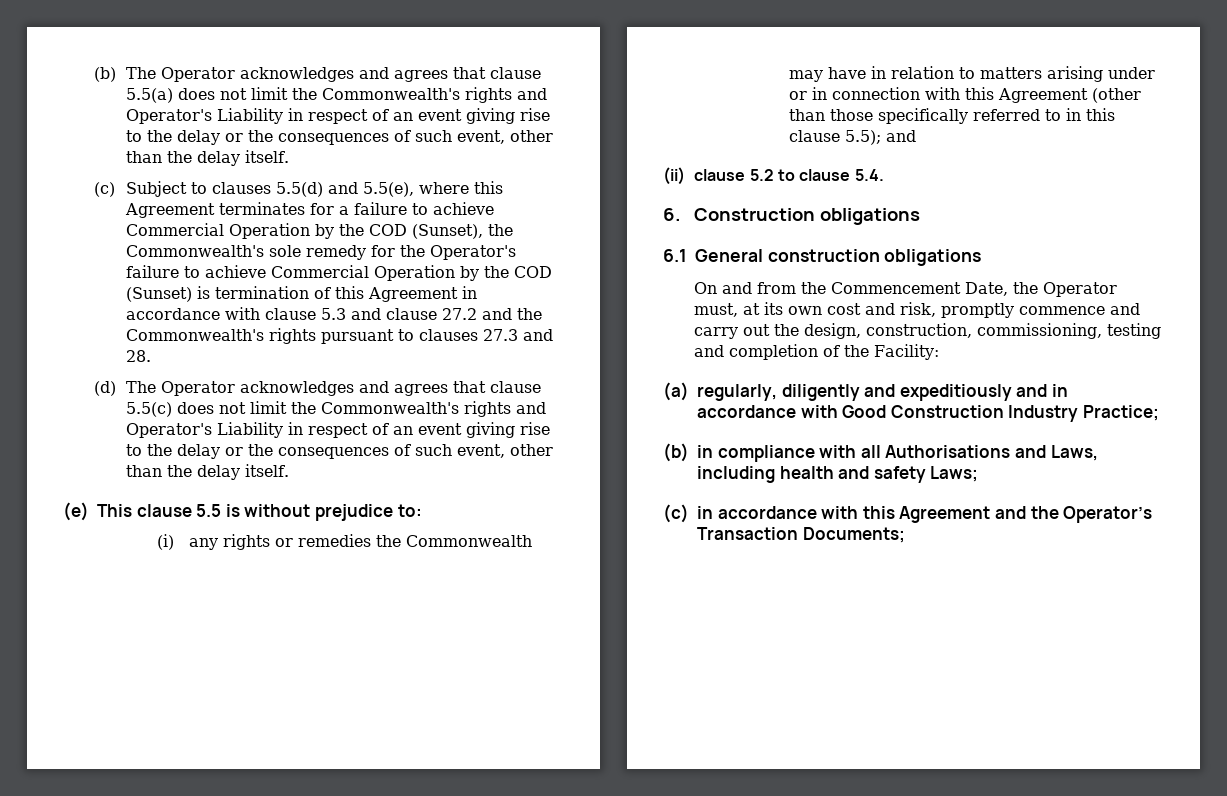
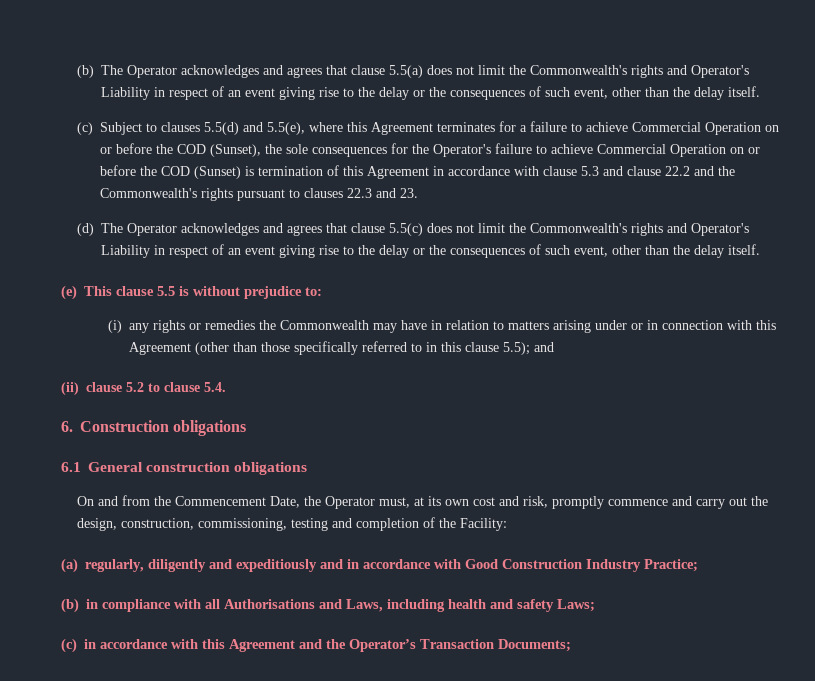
- (c) Subject to clauses 5.5(d) and 5.5(e), where this Agreement terminates for a failure to achieve Commercial Operation by the COD (Sunset), the Commonwealth's sole remedy for the Operator's failure to achieve Commercial Operation by the COD (Sunset) is termination of this Agreement in accordance with clause 5.3 and clause 27.2 and the Commonwealth's rights pursuant to clauses 27.3 and 28.
+ (c) Subject to clauses 5.5(d) and 5.5(e), where this Agreement terminates for a failure to achieve Commercial Operation on or before the COD (Sunset), the sole consequences for the Operator's failure to achieve Commercial Operation on or before the COD (Sunset) is termination of this Agreement in accordance with clause 5.3 and clause 22.2 and the Commonwealth's rights pursuant to clauses 22.3 and 23.

